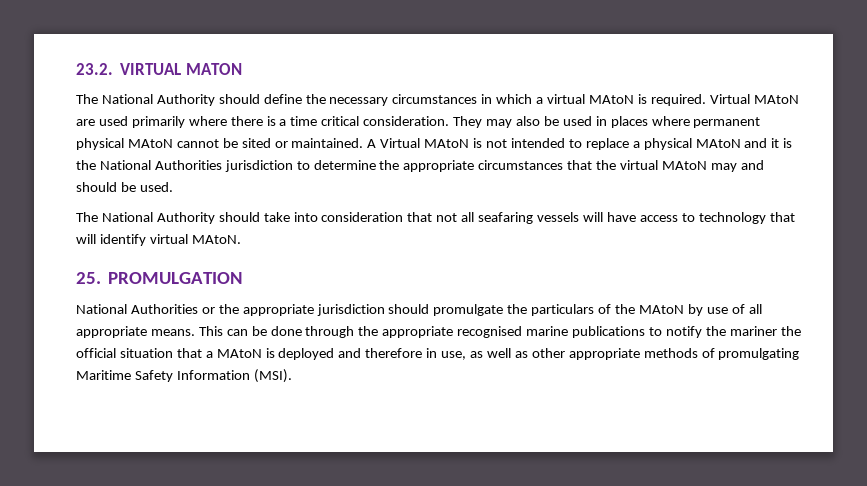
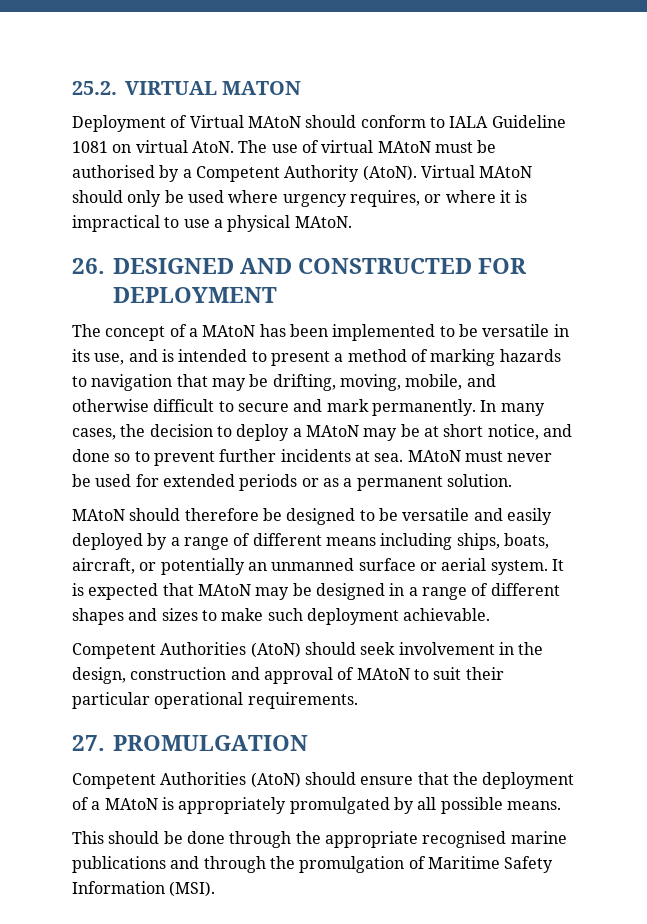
- 23.2. VIRTUAL MATON
+ 25.2. VIRTUAL MATON
- The National Authority should define the necessary circumstances in which a virtual MAtoN is required. Virtual MAtoN are used primarily where there is a time critical consideration. They may also be used in places where permanent physical MAtoN cannot be sited or maintained. A Virtual MAtoN is not intended to replace a physical MAtoN and it is the National Authorities jurisdiction to determine the appropriate circumstances that the virtual MAtoN may and should be used.
- The National Authority should take into consideration that not all seafaring vessels will have access to technology that will identify virtual MAtoN.
- 25. PROMULGATION
- National Authorities or the appropriate jurisdiction should promulgate the particulars of the MAtoN by use of all appropriate means. This can be done through the appropriate recognised marine publications to notify the mariner the official situation that a MAtoN is deployed and therefore in use, as well as other appropriate methods of promulgating Maritime Safety Information (MSI).
+ Deployment of Virtual MAtoN should conform to IALA Guideline 1081 on virtual AtoN. The use of virtual MAtoN must be authorised by a Competent Authority (AtoN). Virtual MAtoN should only be used where urgency requires, or where it is impractical to use a physical MAtoN.
+ 26. DESIGNED AND CONSTRUCTED FOR DEPLOYMENT
+ The concept of a MAtoN has been implemented to be versatile in its use, and is intended to present a method of marking hazards to navigation that may be drifting, moving, mobile, and otherwise difficult to secure and mark permanently. In many cases, the decision to deploy a MAtoN may be at short notice, and done so to prevent further incidents at sea. MAtoN must never be used for extended periods or as a permanent solution.
+ MAtoN should therefore be designed to be versatile and easily deployed by a range of different means including ships, boats, aircraft, or potentially an unmanned surface or aerial system. It is expected that MAtoN may be designed in a range of different shapes and sizes to make such deployment achievable.
+ Competent Authorities (AtoN) should seek involvement in the design, construction and approval of MAtoN to suit their particular operational requirements.
+ 27. PROMULGATION
+ Competent Authorities (AtoN) should ensure that the deployment of a MAtoN is appropriately promulgated by all possible means.
+ This should be done through the appropriate recognised marine publications and through the promulgation of Maritime Safety Information (MSI).

